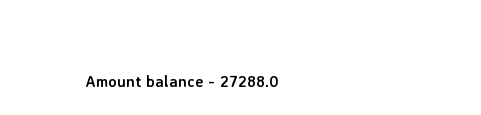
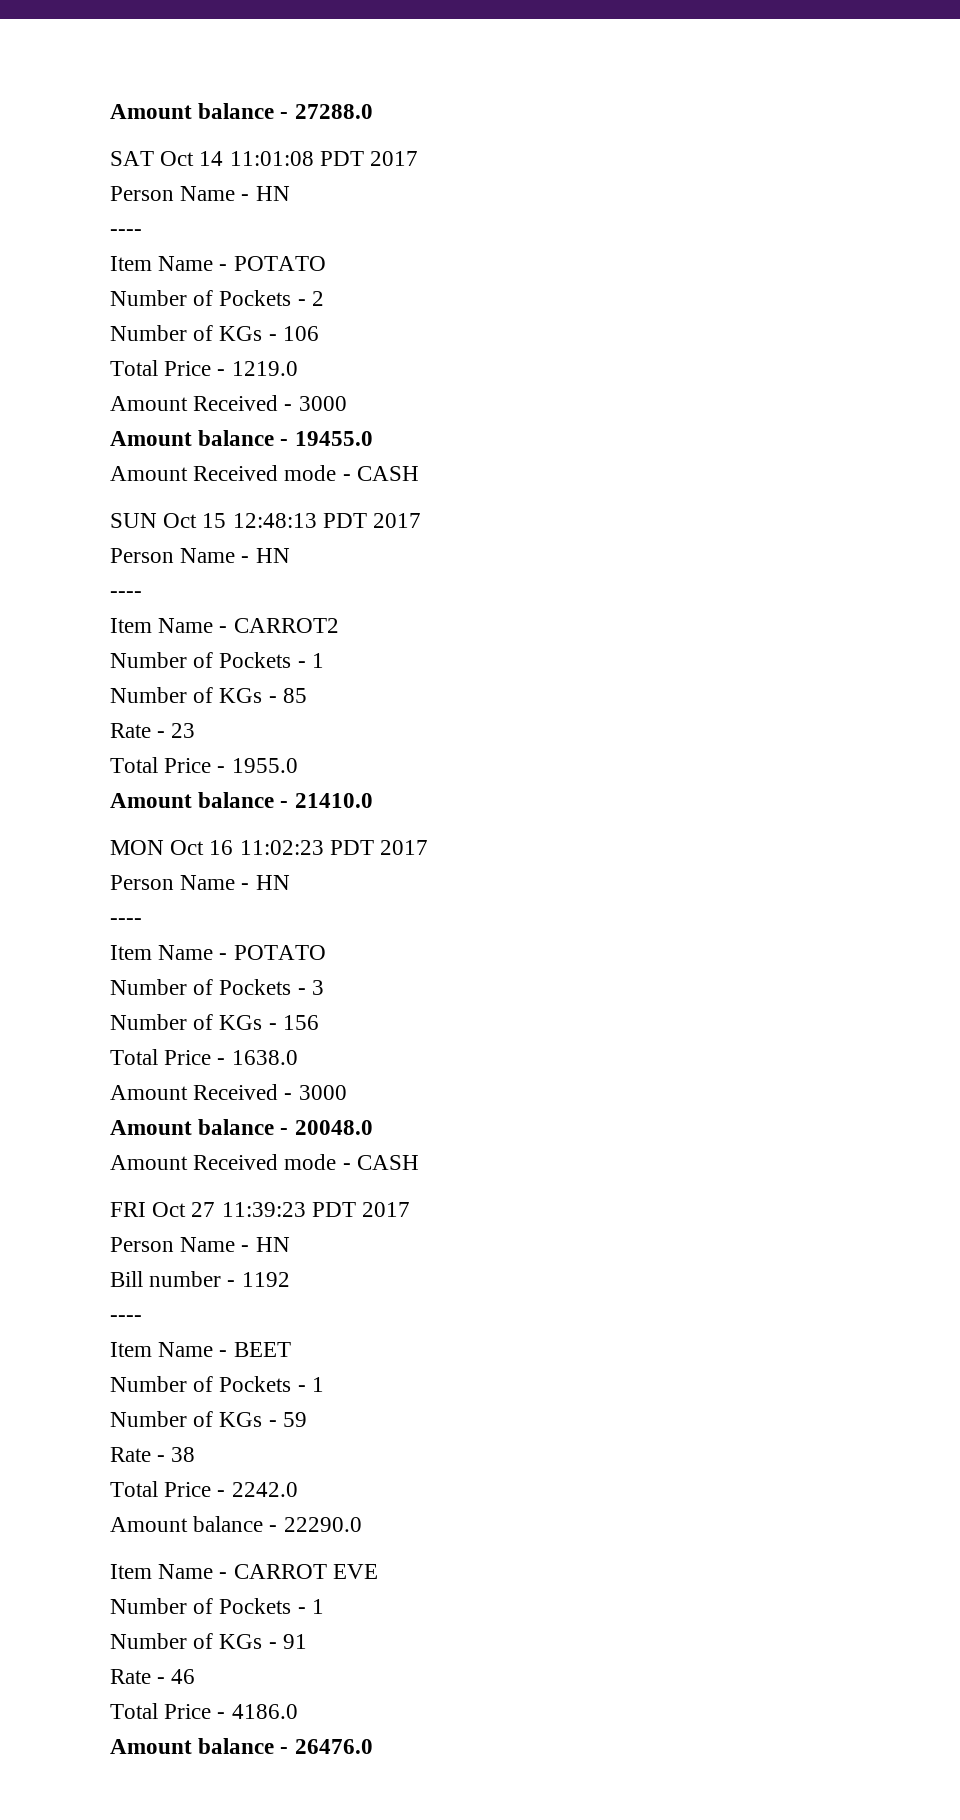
+ SAT Oct 14 11:01:08 PDT 2017
+ Person Name - HN
+ ----
+ Item Name - POTATO
+ Number of Pockets - 2
+ Number of KGs - 106
+ Total Price - 1219.0
+ Amount Received - 3000
+ Amount balance - 19455.0
+ Amount Received mode - CASH
+ SUN Oct 15 12:48:13 PDT 2017
+ Person Name - HN
+ ----
+ Item Name - CARROT2
+ Number of Pockets - 1
+ Number of KGs - 85
+ Rate - 23
+ Total Price - 1955.0
+ Amount balance - 21410.0
+ MON Oct 16 11:02:23 PDT 2017
+ Person Name - HN
+ ----
+ Item Name - POTATO
+ Number of Pockets - 3
+ Number of KGs - 156
+ Total Price - 1638.0
+ Amount Received - 3000
+ Amount balance - 20048.0
+ Amount Received mode - CASH
+ FRI Oct 27 11:39:23 PDT 2017
+ Person Name - HN
+ Bill number - 1192
+ ----
+ Item Name - BEET
+ Number of Pockets - 1
+ Number of KGs - 59
+ Rate - 38
+ Total Price - 2242.0
+ Amount balance - 22290.0
+ Item Name - CARROT EVE
+ Number of Pockets - 1
+ Number of KGs - 91
+ Rate - 46
+ Total Price - 4186.0
+ Amount balance - 26476.0

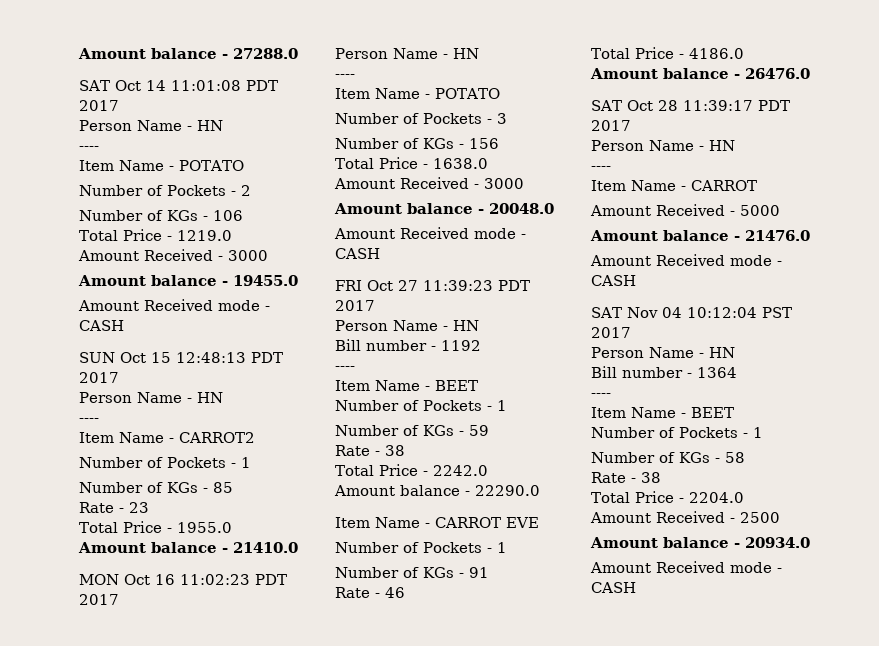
+ SAT Oct 28 11:39:17 PDT 2017
+ Person Name - HN
+ ----
+ Item Name - CARROT
+ Amount Received - 5000
+ Amount balance - 21476.0
+ Amount Received mode - CASH
+ SAT Nov 04 10:12:04 PST 2017
+ Person Name - HN
+ Bill number - 1364
+ ----
+ Item Name - BEET
+ Number of Pockets - 1
+ Number of KGs - 58
+ Rate - 38
+ Total Price - 2204.0
+ Amount Received - 2500
+ Amount balance - 20934.0
+ Amount Received mode - CASH

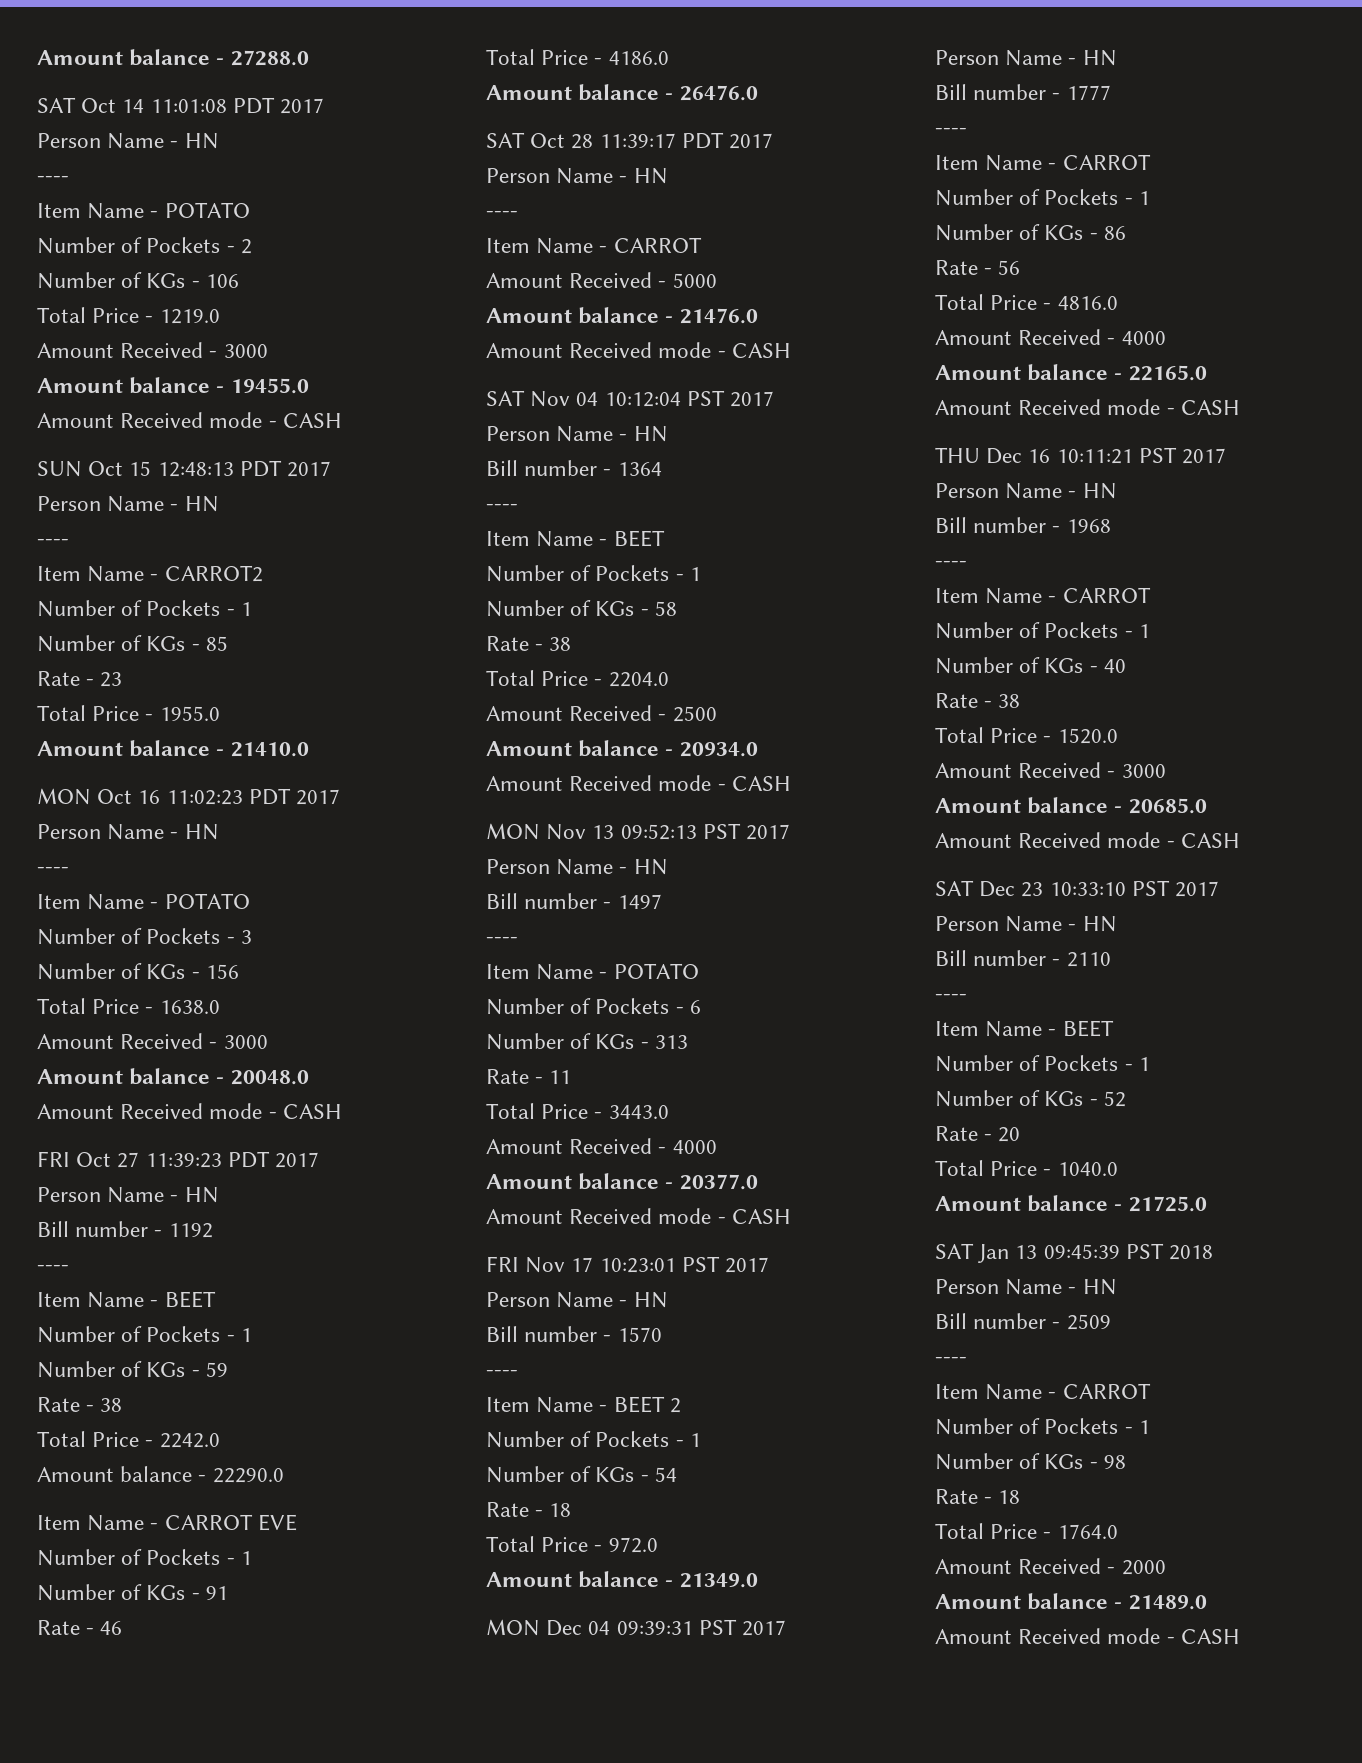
+ MON Nov 13 09:52:13 PST 2017
+ Person Name - HN
+ Bill number - 1497
+ ----
+ Item Name - POTATO
+ Number of Pockets - 6
+ Number of KGs - 313
+ Rate - 11
+ Total Price - 3443.0
+ Amount Received - 4000
+ Amount balance - 20377.0
+ Amount Received mode - CASH
+ FRI Nov 17 10:23:01 PST 2017
+ Person Name - HN
+ Bill number - 1570
+ ----
+ Item Name - BEET 2
+ Number of Pockets - 1
+ Number of KGs - 54
+ Rate - 18
+ Total Price - 972.0
+ Amount balance - 21349.0
+ MON Dec 04 09:39:31 PST 2017
+ Person Name - HN
+ Bill number - 1777
+ ----
+ Item Name - CARROT
+ Number of Pockets - 1
+ Number of KGs - 86
+ Rate - 56
+ Total Price - 4816.0
+ Amount Received - 4000
+ Amount balance - 22165.0
+ Amount Received mode - CASH
+ THU Dec 16 10:11:21 PST 2017
+ Person Name - HN
+ Bill number - 1968
+ ----
+ Item Name - CARROT
+ Number of Pockets - 1
+ Number of KGs - 40
+ Rate - 38
+ Total Price - 1520.0
+ Amount Received - 3000
+ Amount balance - 20685.0
+ Amount Received mode - CASH
+ SAT Dec 23 10:33:10 PST 2017
+ Person Name - HN
+ Bill number - 2110
+ ----
+ Item Name - BEET
+ Number of Pockets - 1
+ Number of KGs - 52
+ Rate - 20
+ Total Price - 1040.0
+ Amount balance - 21725.0
+ SAT Jan 13 09:45:39 PST 2018
+ Person Name - HN
+ Bill number - 2509
+ ----
+ Item Name - CARROT
+ Number of Pockets - 1
+ Number of KGs - 98
+ Rate - 18
+ Total Price - 1764.0
+ Amount Received - 2000
+ Amount balance - 21489.0
+ Amount Received mode - CASH

